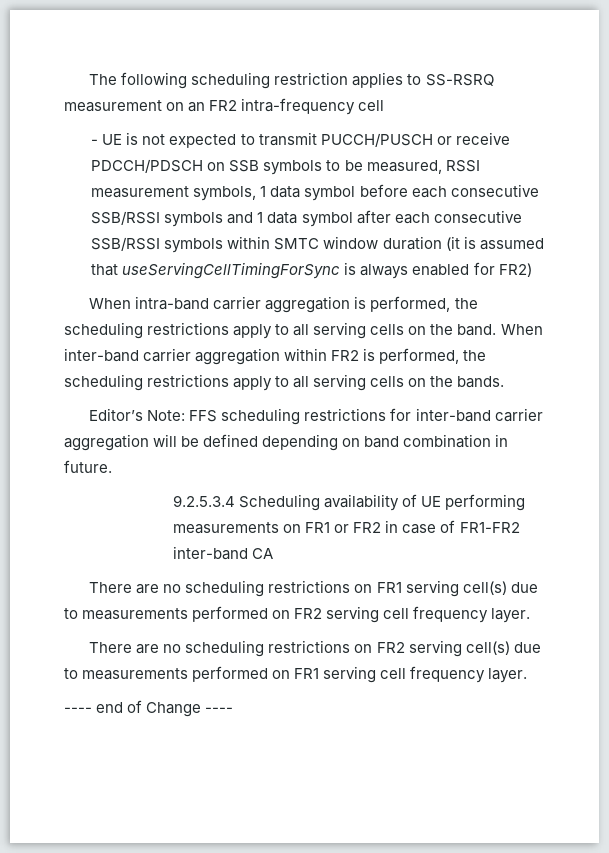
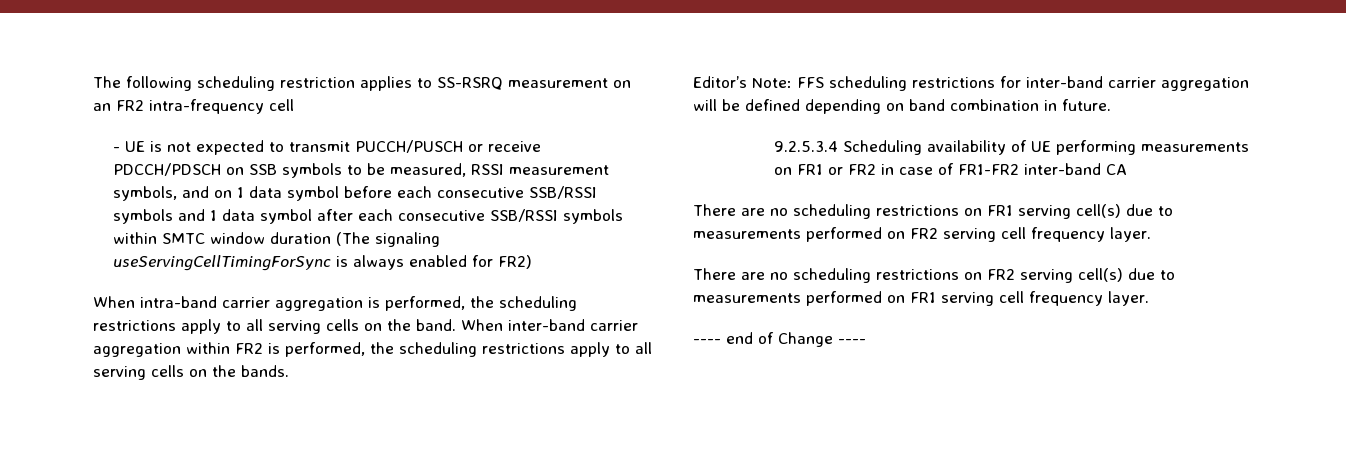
- - UE is not expected to transmit PUCCH/PUSCH or receive PDCCH/PDSCH on SSB symbols to be measured, RSSI measurement symbols, 1 data symbol before each consecutive SSB/RSSI symbols and 1 data symbol after each consecutive SSB/RSSI symbols within SMTC window duration (it is assumed that useServingCellTimingForSync is always enabled for FR2)
+ - UE is not expected to transmit PUCCH/PUSCH or receive PDCCH/PDSCH on SSB symbols to be measured, RSSI measurement symbols, and on 1 data symbol before each consecutive SSB/RSSI symbols and 1 data symbol after each consecutive SSB/RSSI symbols within SMTC window duration (The signaling useServingCellTimingForSync is always enabled for FR2)

